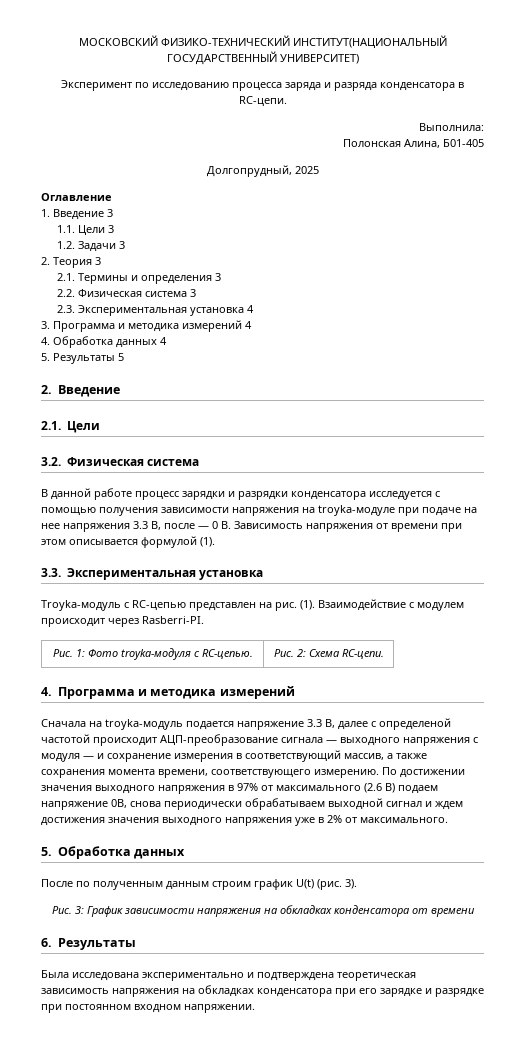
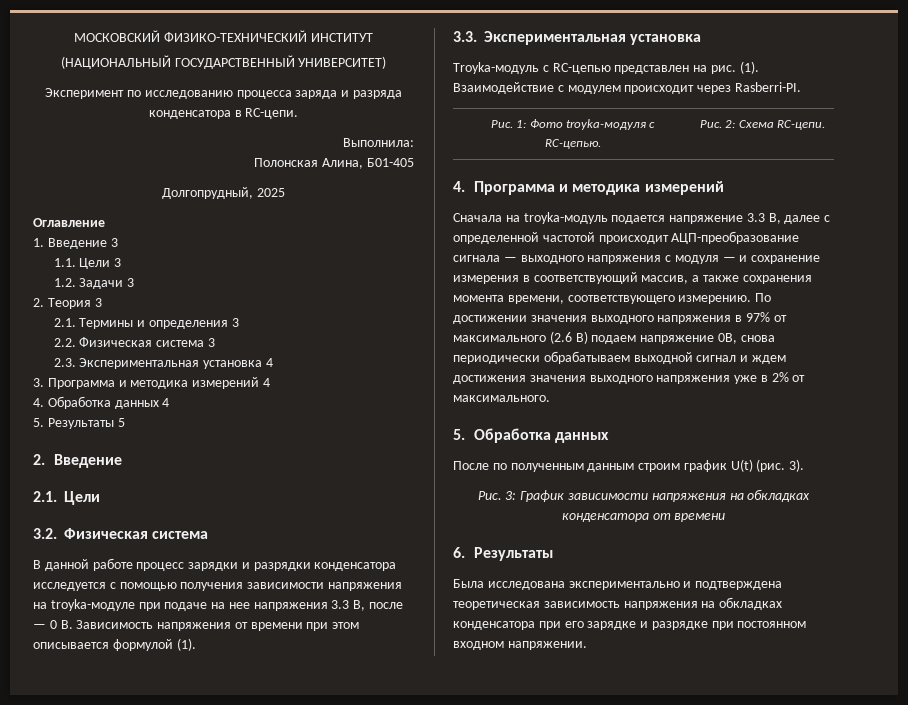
- МОСКОВСКИЙ ФИЗИКО-ТЕХНИЧЕСКИЙ ИНСТИТУТ(НАЦИОНАЛЬНЫЙ ГОСУДАРСТВЕННЫЙ УНИВЕРСИТЕТ)
+ МОСКОВСКИЙ ФИЗИКО-ТЕХНИЧЕСКИЙ ИНСТИТУТ
+ (НАЦИОНАЛЬНЫЙ ГОСУДАРСТВЕННЫЙ УНИВЕРСИТЕТ)
- Сначала на troyka-модуль подается напряжение 3.3 В, далее с определеной частотой происходит АЦП-преобразование сигнала — выходного напряжения с модуля — и сохранение измерения в соответствующий массив, а также сохранения момента времени, соответствующего измерению.
+ Сначала на troyka-модуль подается напряжение 3.3 В, далее с определенной частотой происходит АЦП-преобразование сигнала — выходного напряжения с модуля — и сохранение измерения в соответствующий массив, а также сохранения момента времени, соответствующего измерению.

